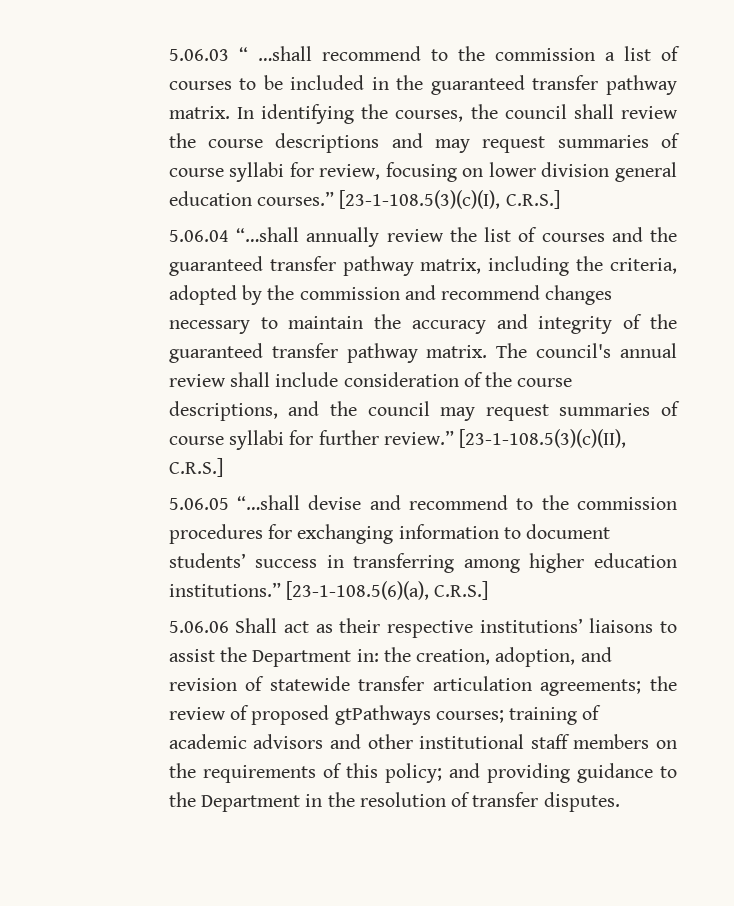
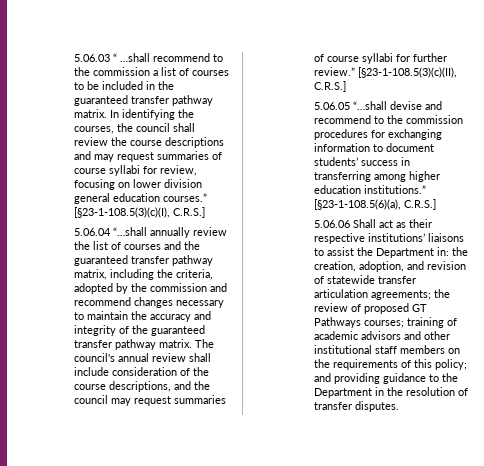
- [23-1-108.5(3)(c)(I), C.R.S.]
+ [§23-1-108.5(3)(c)(I), C.R.S.]
- [23-1-108.5(3)(c)(II), C.R.S.]
+ [§23-1-108.5(3)(c)(II), C.R.S.]
- [23-1-108.5(6)(a), C.R.S.]
+ [§23-1-108.5(6)(a), C.R.S.]
- 5.06.06 Shall act as their respective institutions’ liaisons to assist the Department in: the creation, adoption, and revision of statewide transfer articulation agreements; the review of proposed gtPathways courses; training of academic advisors and other institutional staff members on the requirements of this policy; and providing guidance to the Department in the resolution of transfer disputes.
+ 5.06.06 Shall act as their respective institutions’ liaisons to assist the Department in: the creation, adoption, and revision of statewide transfer articulation agreements; the review of proposed GT Pathways courses; training of academic advisors and other institutional staff members on the requirements of this policy; and providing guidance to the Department in the resolution of transfer disputes.

